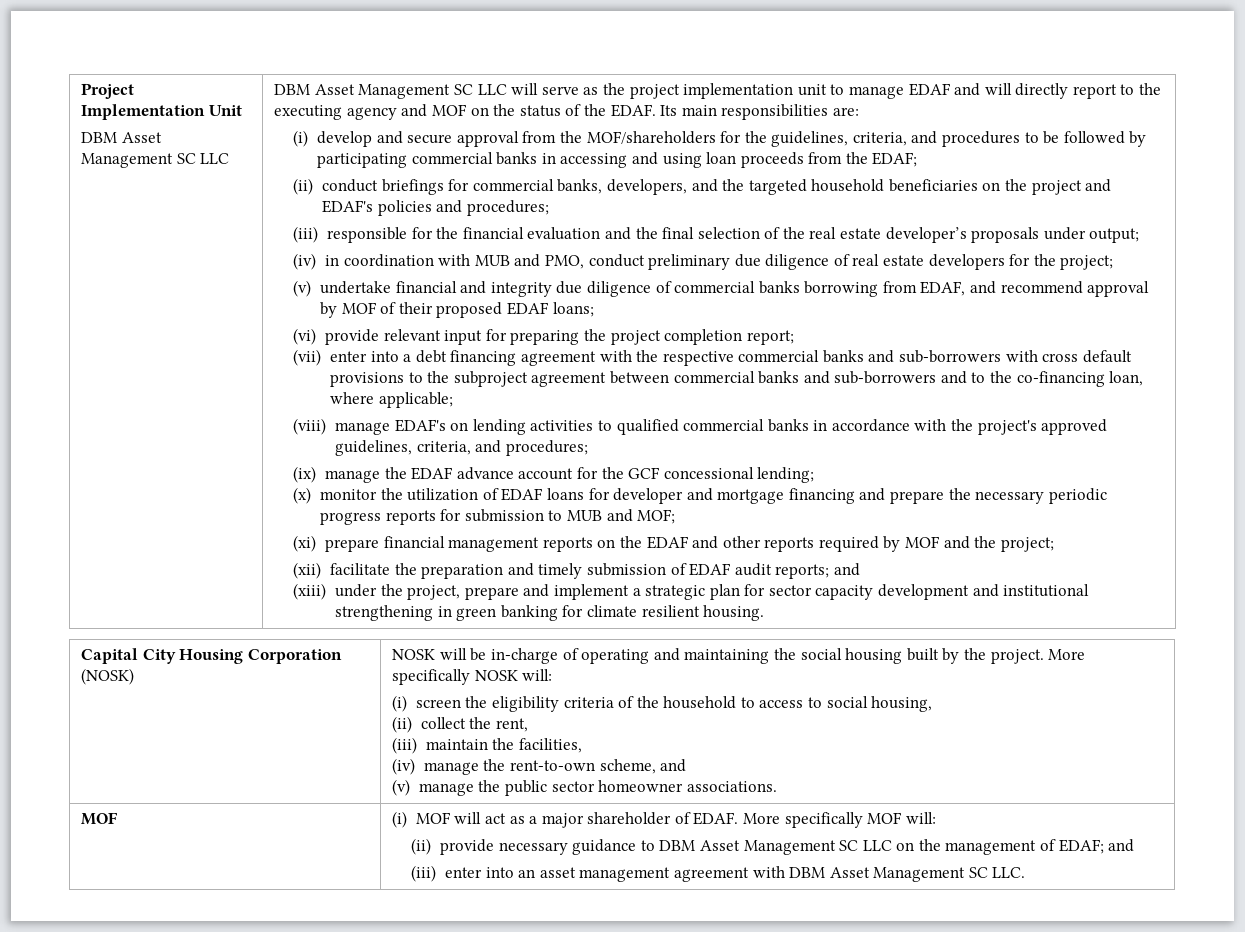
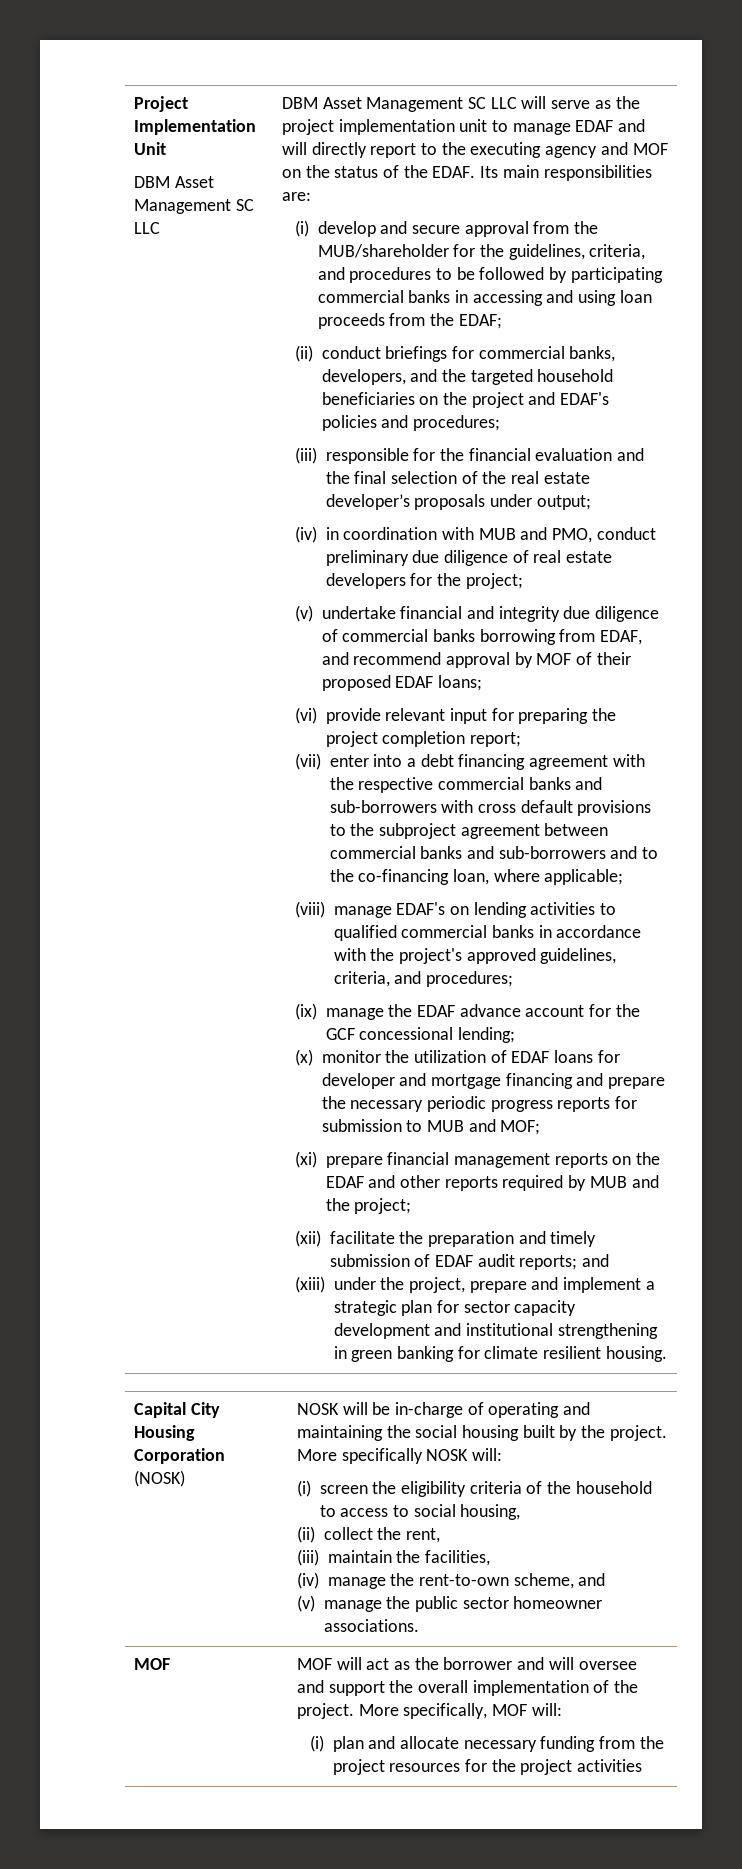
- (i) develop and secure approval from the MOF/shareholders for the guidelines, criteria, and procedures to be followed by participating commercial banks in accessing and using loan proceeds from the EDAF;
+ (i) develop and secure approval from the MUB/shareholder for the guidelines, criteria, and procedures to be followed by participating commercial banks in accessing and using loan proceeds from the EDAF;
- (xi) prepare financial management reports on the EDAF and other reports required by MOF and the project;
+ (xi) prepare financial management reports on the EDAF and other reports required by MUB and the project;
- (i) MOF will act as a major shareholder of EDAF. More specifically MOF will:
- (ii) provide necessary guidance to DBM Asset Management SC LLC on the management of EDAF; and
- (iii) enter into an asset management agreement with DBM Asset Management SC LLC.
+ MOF will act as the borrower and will oversee and support the overall implementation of the project. More specifically, MOF will:
+ (i) plan and allocate necessary funding from the project resources for the project activities

